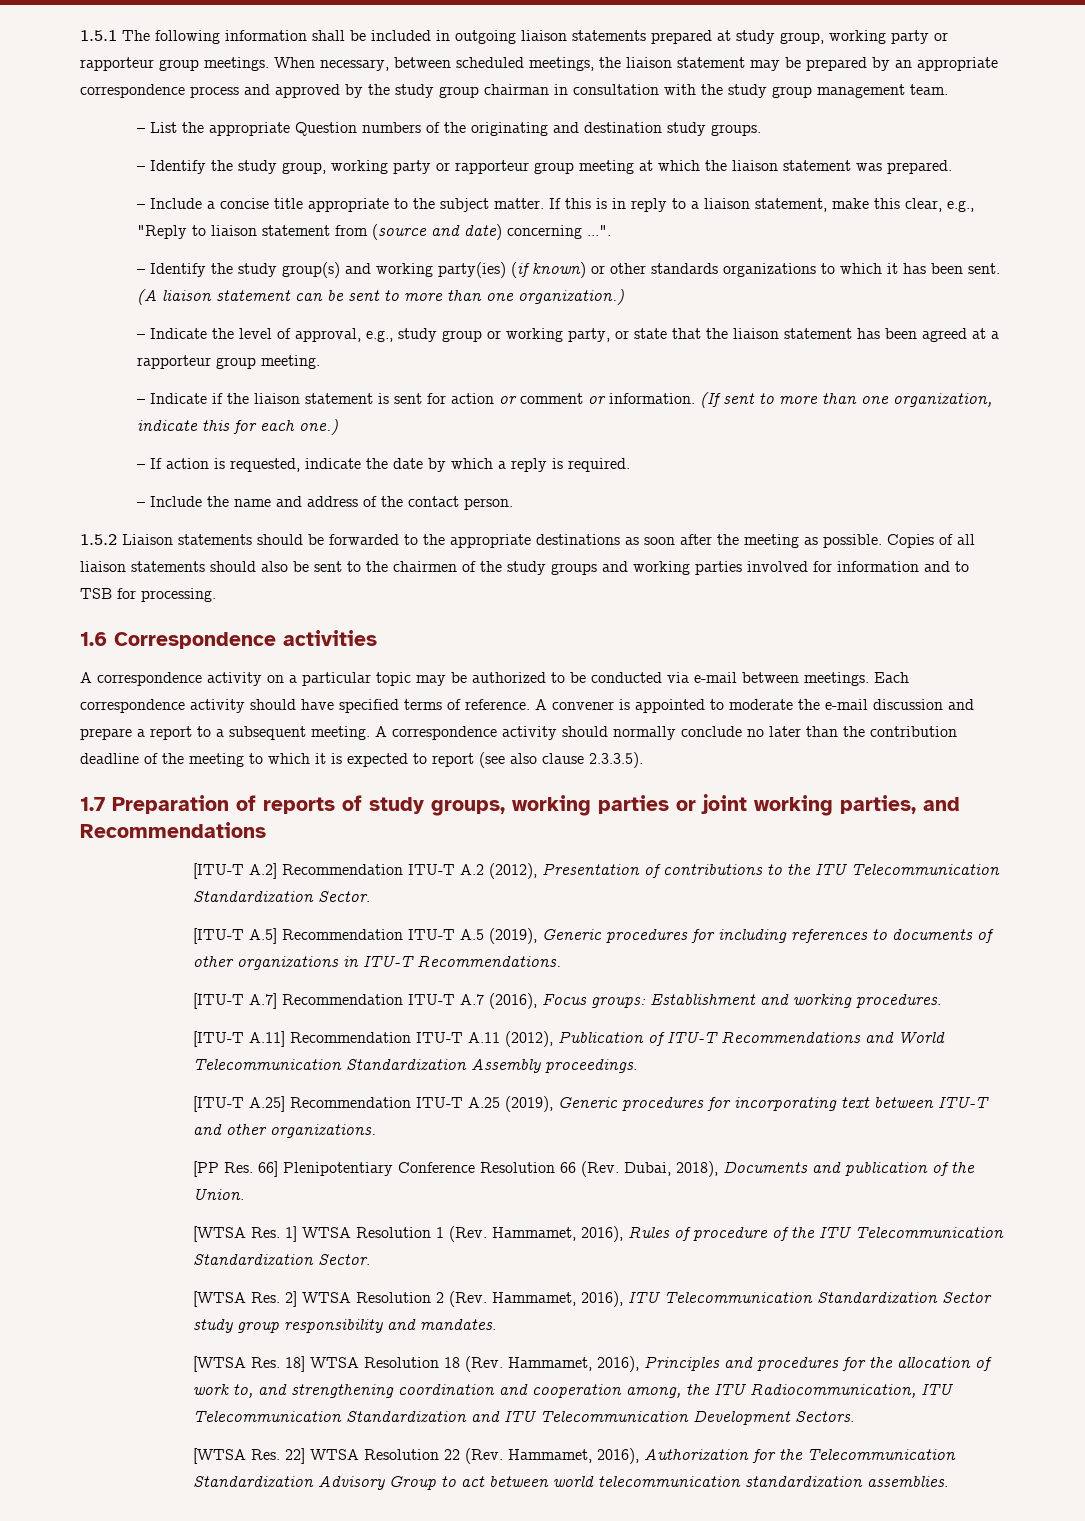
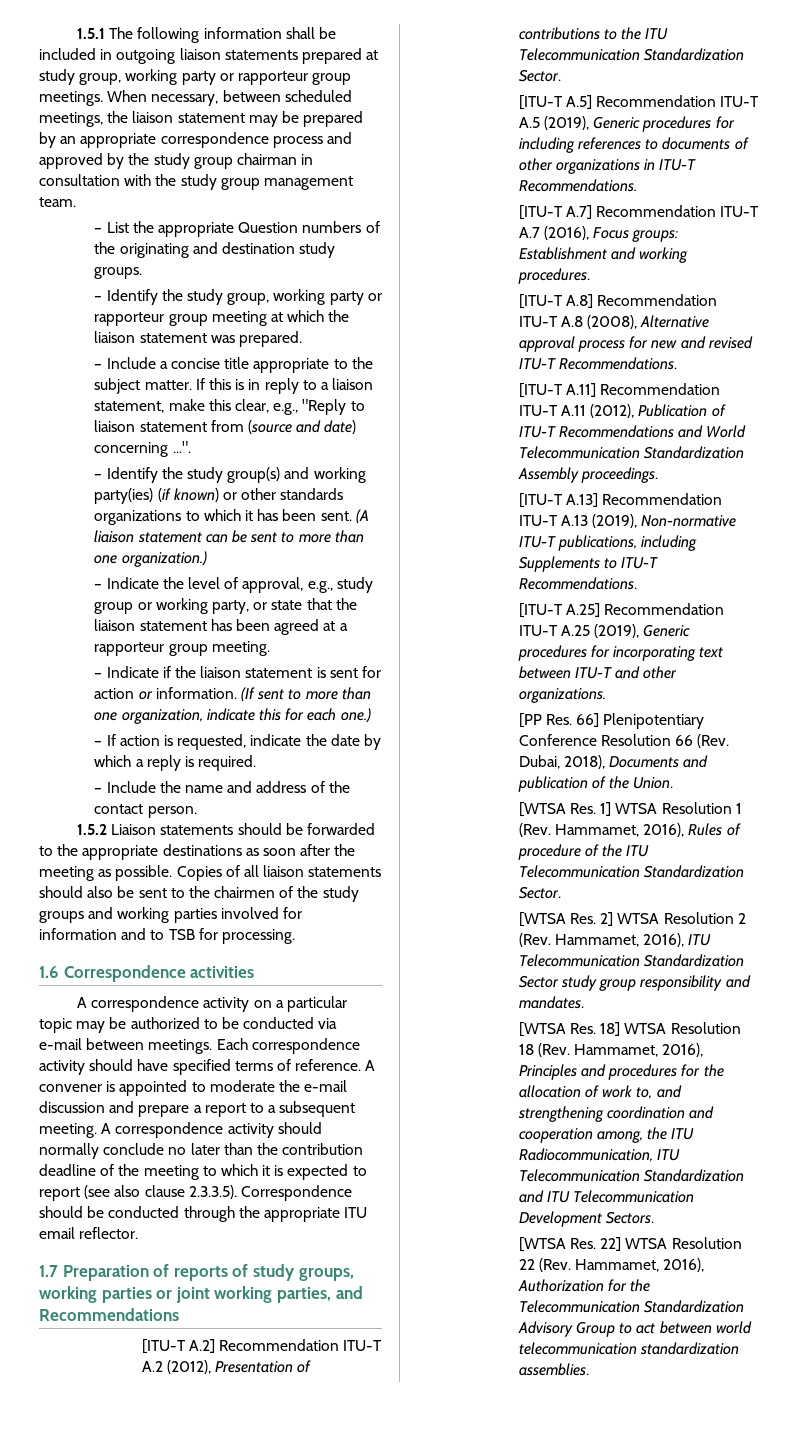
- – Indicate if the liaison statement is sent for action or comment or information.
+ – Indicate if the liaison statement is sent for action or information.
- A correspondence activity should normally conclude no later than the contribution deadline of the meeting to which it is expected to report (see also clause 2.3.3.5).
+ A correspondence activity should normally conclude no later than the contribution deadline of the meeting to which it is expected to report (see also clause 2.3.3.5). Correspondence should be conducted through the appropriate ITU email reflector.
+ [ITU-T A.8] Recommendation ITU-T A.8 (2008), Alternative approval process for new and revised ITU-T Recommendations.
+ [ITU-T A.13] Recommendation ITU-T A.13 (2019), Non-normative ITU-T publications, including Supplements to ITU-T Recommendations.

